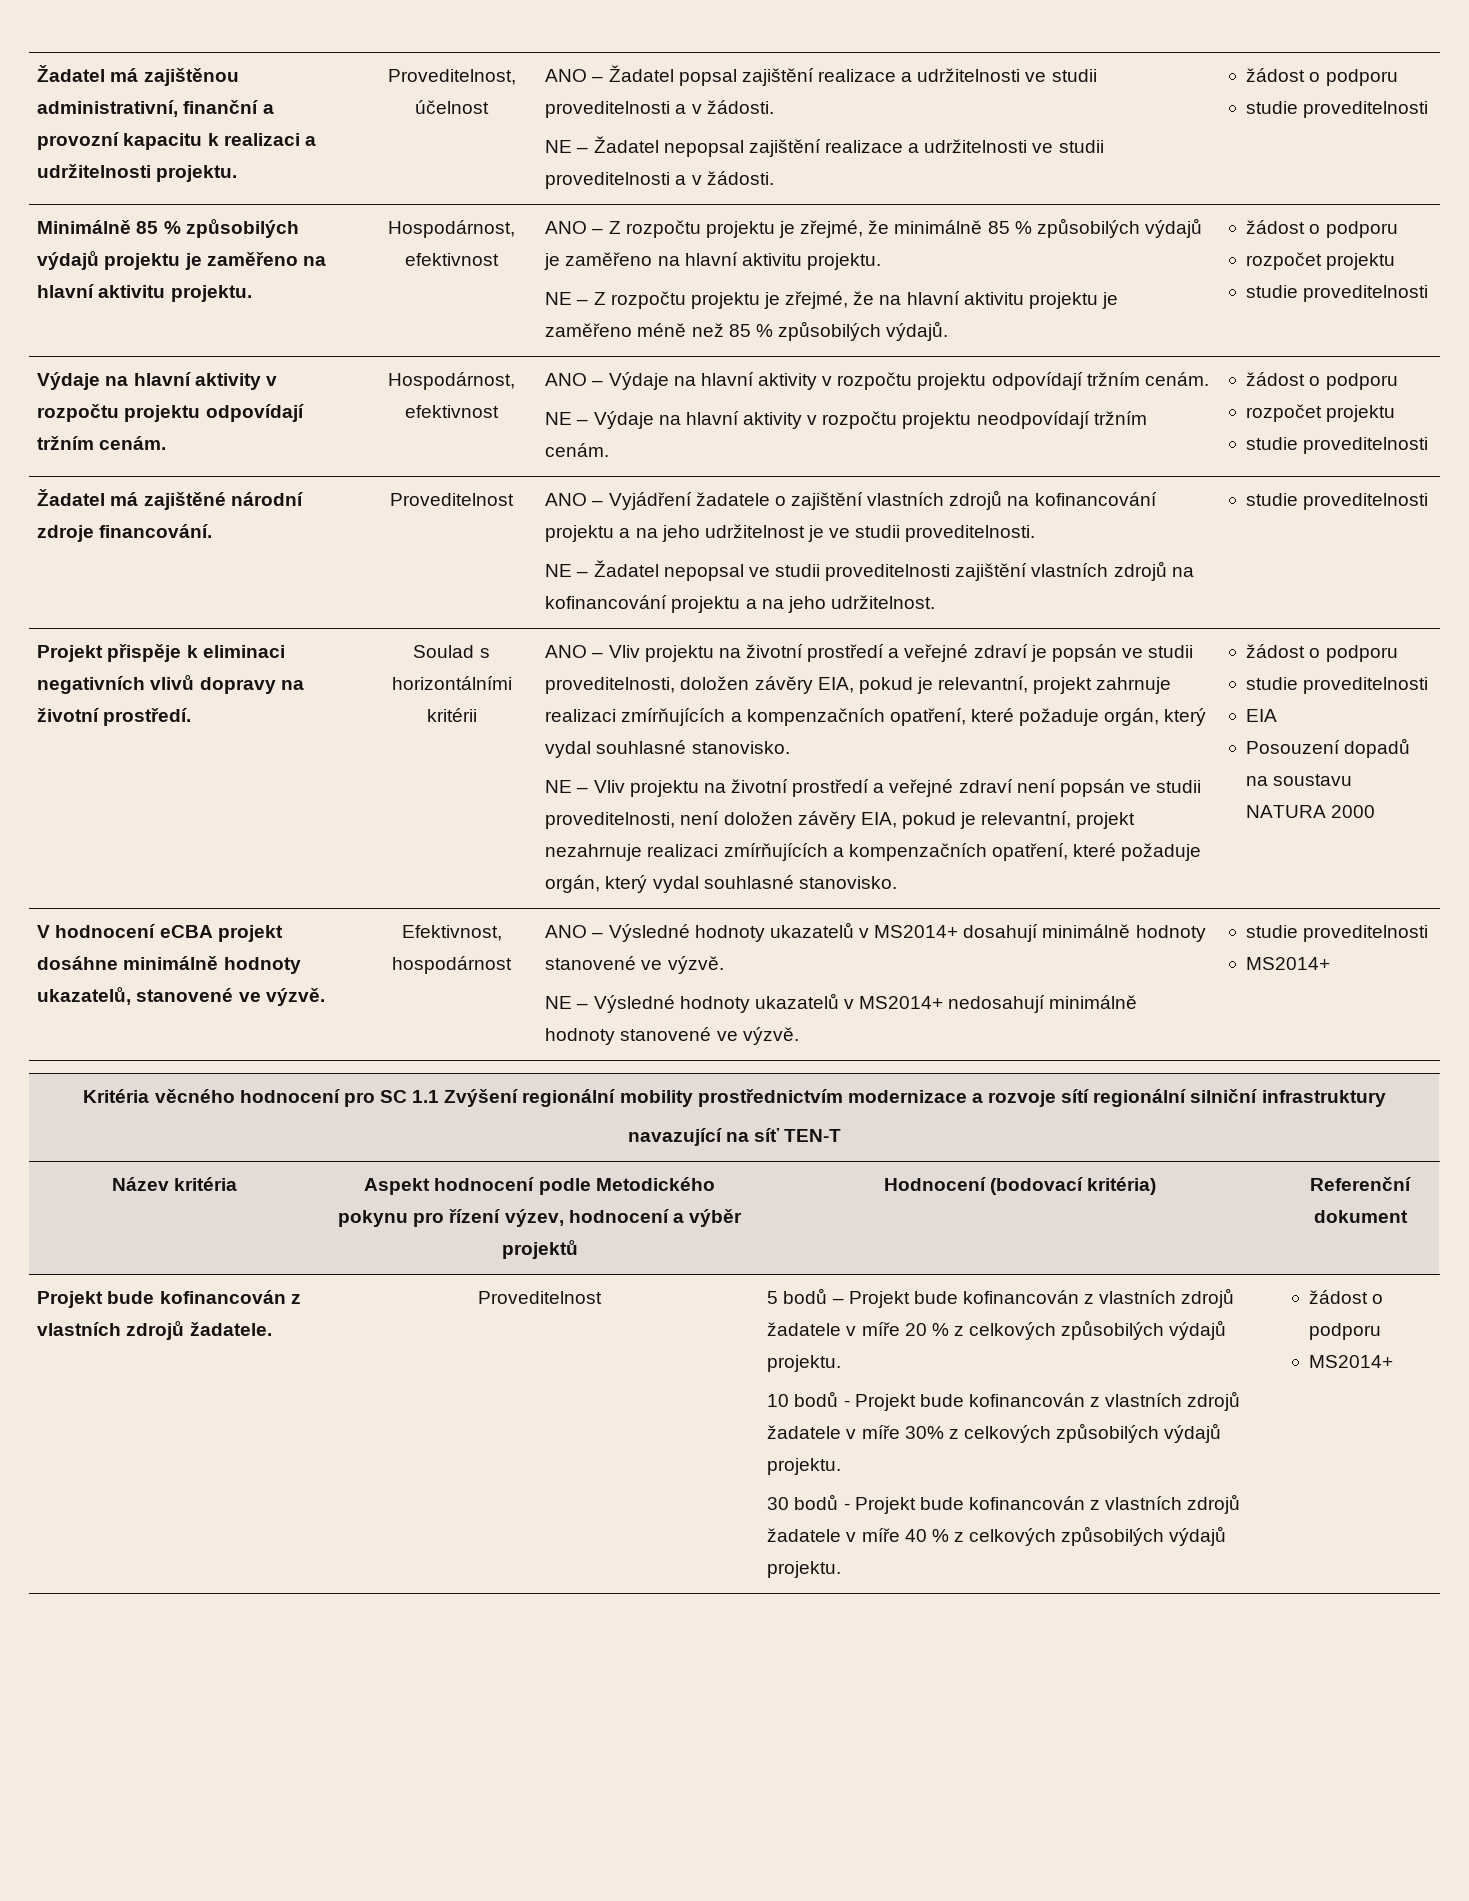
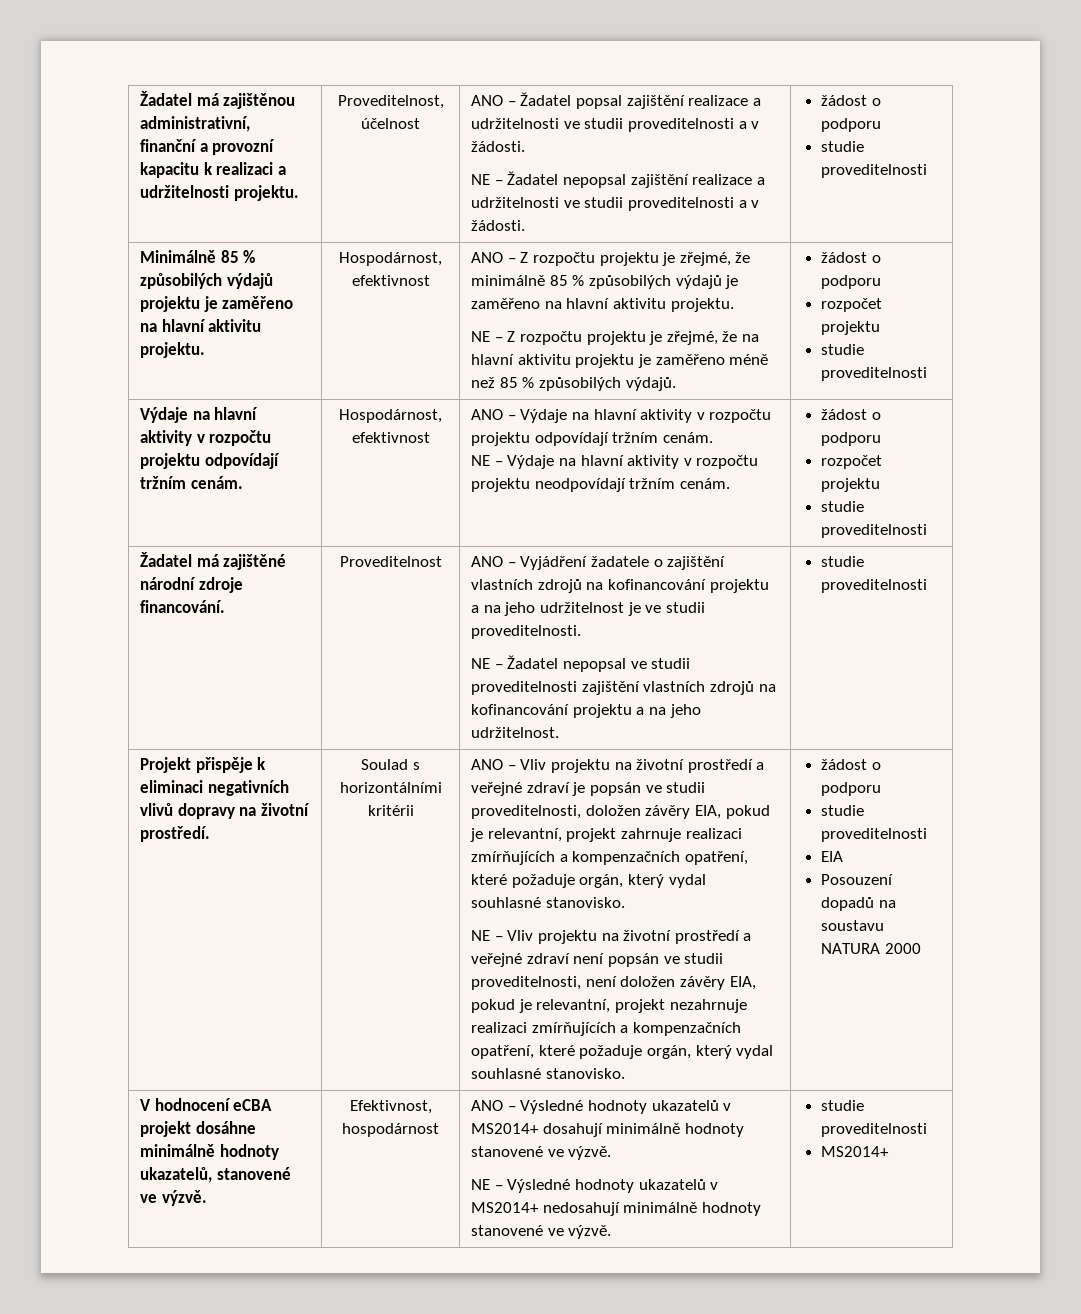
- Kritéria věcného hodnocení pro SC 1.1 Zvýšení regionální mobility prostřednictvím modernizace a rozvoje sítí regionální silniční infrastruktury
- navazující na síť TEN-T
- Název kritéria | Aspekt hodnocení podle Metodického pokynu pro řízení výzev, hodnocení a výběr projektů | Hodnocení (bodovací kritéria) | Referenční dokument
- Projekt bude kofinancován z vlastních zdrojů žadatele. | Proveditelnost | 5 bodů – Projekt bude kofinancován z vlastních zdrojů žadatele v míře 20 % z celkových způsobilých výdajů projektu.
- 10 bodů - Projekt bude kofinancován z vlastních zdrojů žadatele v míře 30% z celkových způsobilých výdajů projektu.
- 30 bodů - Projekt bude kofinancován z vlastních zdrojů žadatele v míře 40 % z celkových způsobilých výdajů projektu. | žádost o podporu
- MS2014+

